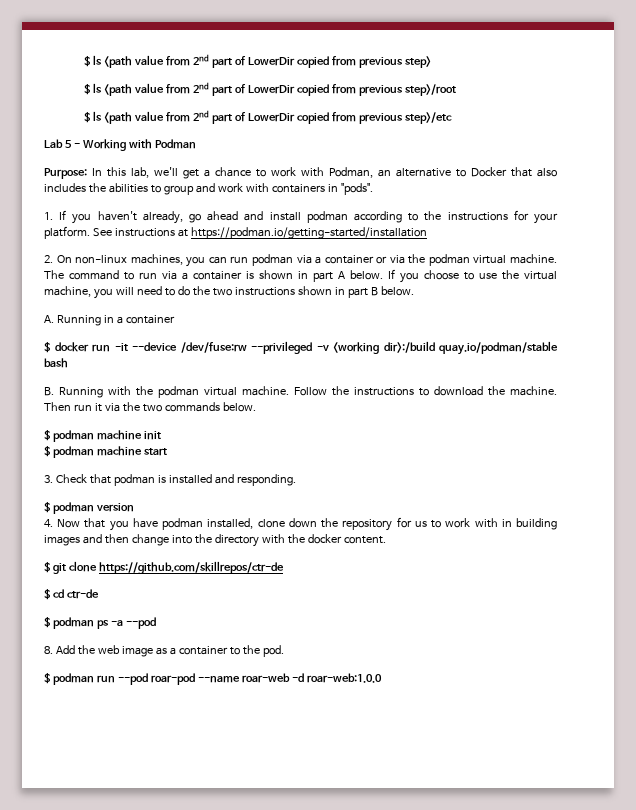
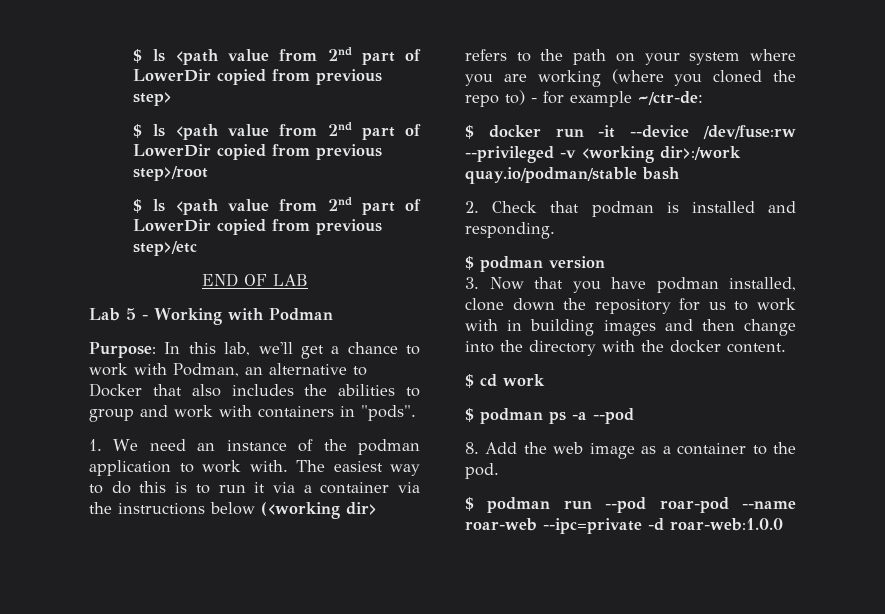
+ END OF LAB
- 1. If you haven't already, go ahead and install podman according to the instructions for your platform. See instructions at https://podman.io/getting-started/installation
- 2. On non-linux machines, you can run podman via a container or via the podman virtual machine. The command to run via a container is shown in part A below. If you choose to use the virtual machine, you will need to do the two instructions shown in part B below.
- A. Running in a container
+ 1. We need an instance of the podman application to work with. The easiest way to do this is to run it via a container via the instructions below (<working dir> refers to the path on your system where you are working (where you cloned the repo to) - for example ~/ctr-de:
- $ docker run -it --device /dev/fuse:rw --privileged -v <working dir>:/build quay.io/podman/stable bash
+ $ docker run -it --device /dev/fuse:rw --privileged -v <working dir>:/work quay.io/podman/stable bash
- B. Running with the podman virtual machine. Follow the instructions to download the machine. Then run it via the two commands below.
- $ podman machine init
- $ podman machine start
- 3. Check that podman is installed and responding.
+ 2. Check that podman is installed and responding.
- 4. Now that you have podman installed, clone down the repository for us to work with in building images and then change into the directory with the docker content.
+ 3. Now that you have podman installed, clone down the repository for us to work with in building images and then change into the directory with the docker content.
- $ git clone https://github.com/skillrepos/ctr-de
- $ cd ctr-de
+ $ cd work
- $ podman run --pod roar-pod --name roar-web -d roar-web:1.0.0
+ $ podman run --pod roar-pod --name roar-web --ipc=private -d roar-web:1.0.0

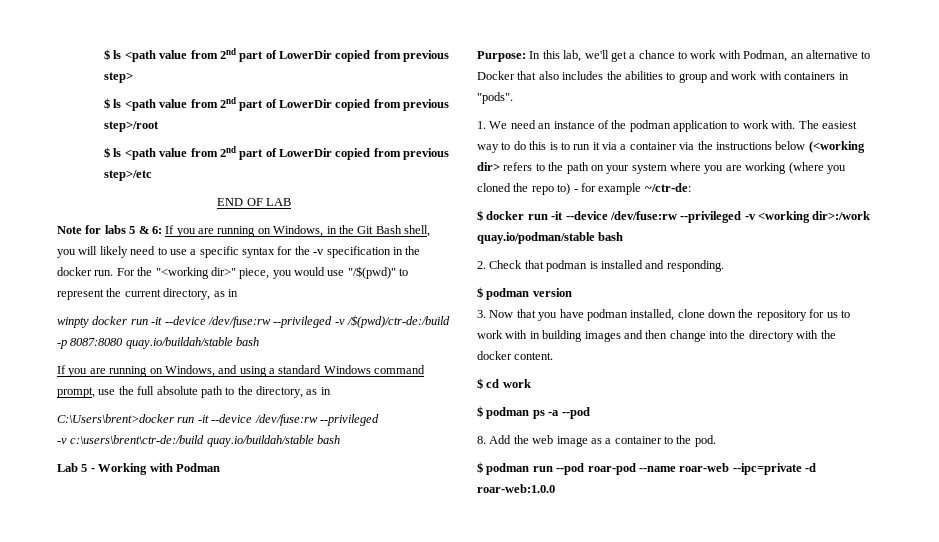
+ Note for labs 5 & 6: If you are running on Windows, in the Git Bash shell, you will likely need to use a specific syntax for the -v specification in the docker run. For the "<working dir>" piece, you would use "/$(pwd)" to represent the current directory, as in
+ winpty docker run -it --device /dev/fuse:rw --privileged -v /$(pwd)/ctr-de:/build -p 8087:8080 quay.io/buildah/stable bash
+ If you are running on Windows, and using a standard Windows command prompt, use the full absolute path to the directory, as in
+ C:\Users\brent>docker run -it --device /dev/fuse:rw --privileged
+ -v c:\users\brent\ctr-de:/build quay.io/buildah/stable bash

